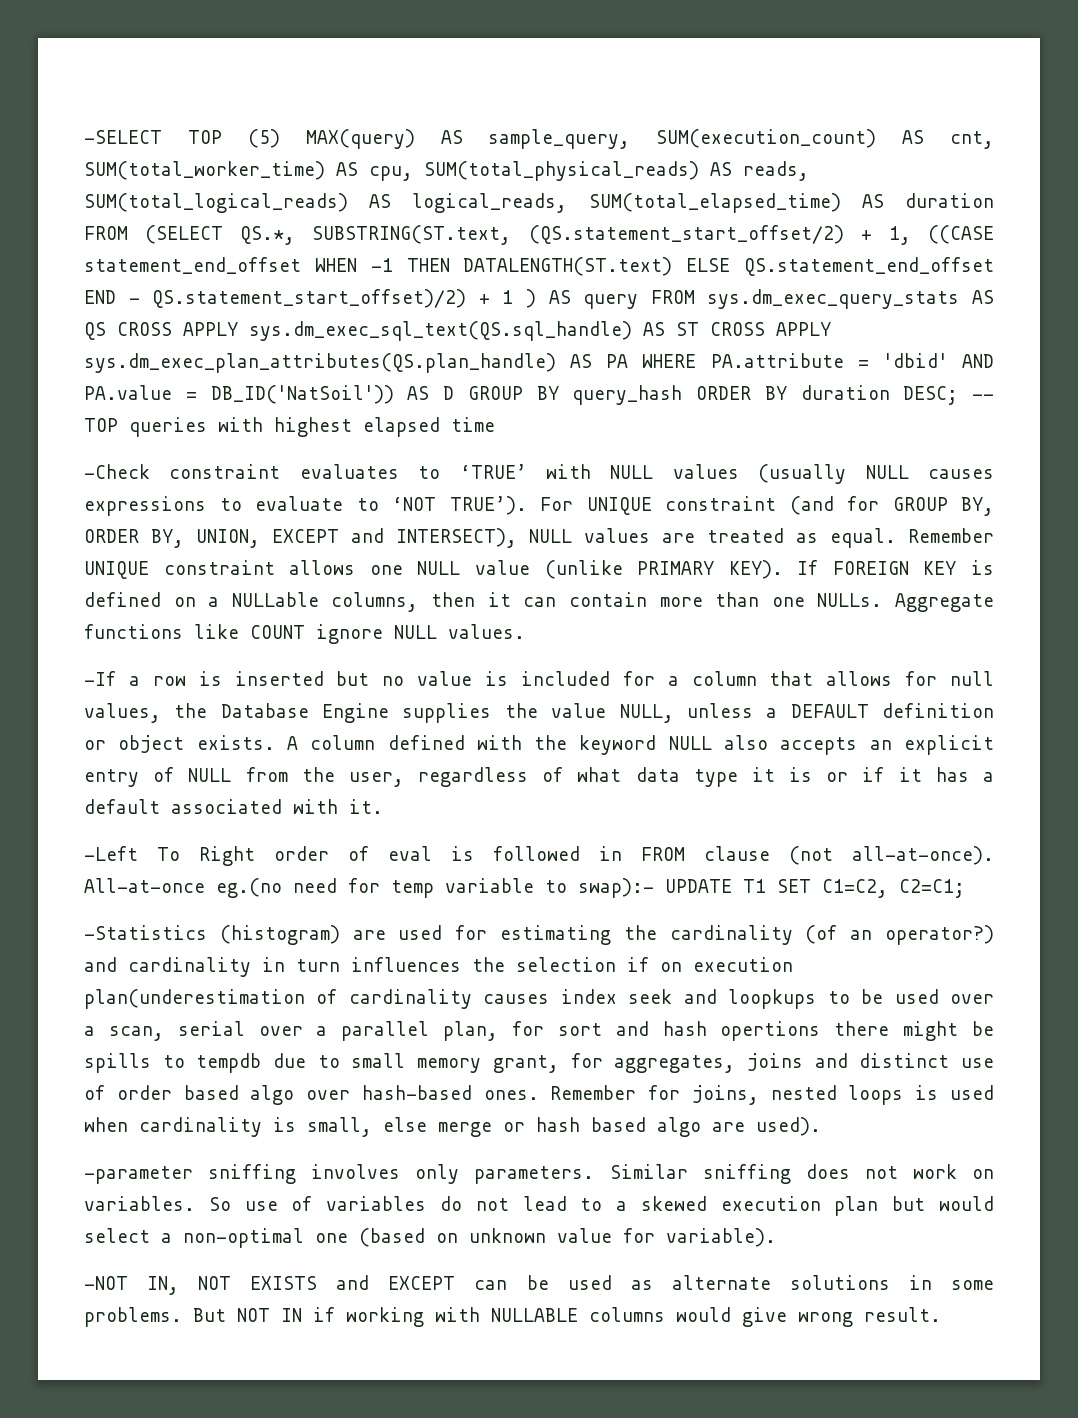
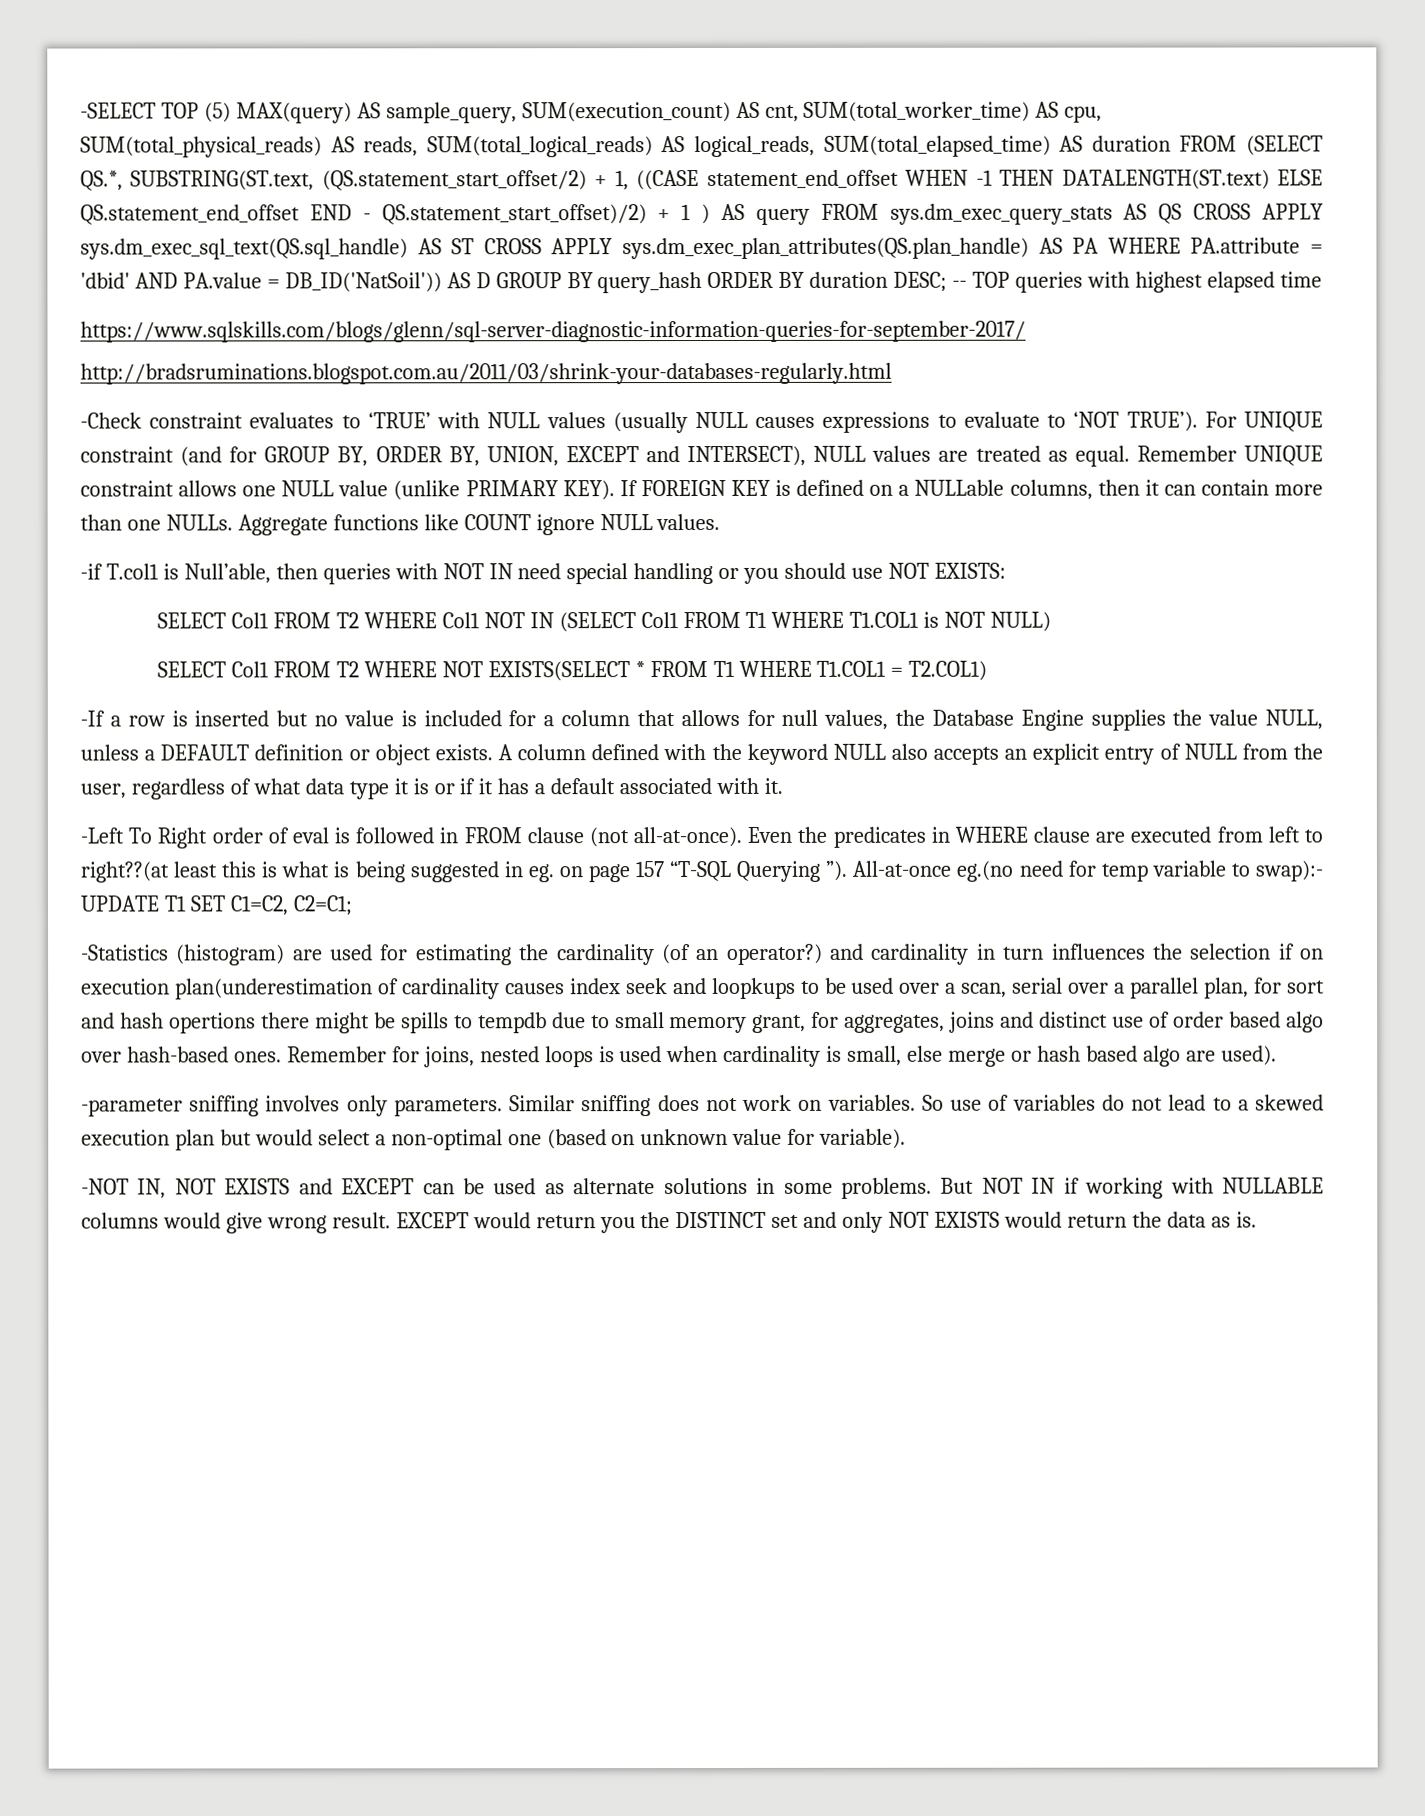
+ https://www.sqlskills.com/blogs/glenn/sql-server-diagnostic-information-queries-for-september-2017/
+ http://bradsruminations.blogspot.com.au/2011/03/shrink-your-databases-regularly.html
+ -if T.col1 is Null’able, then queries with NOT IN need special handling or you should use NOT EXISTS:
+ SELECT Col1 FROM T2 WHERE Col1 NOT IN (SELECT Col1 FROM T1 WHERE T1.COL1 is NOT NULL)
+ SELECT Col1 FROM T2 WHERE NOT EXISTS(SELECT * FROM T1 WHERE T1.COL1 = T2.COL1)
+ Even the predicates in WHERE clause are executed from left to right??(at least this is what is being suggested in eg. on page 157 “T-SQL Querying ”).
+ EXCEPT would return you the DISTINCT set and only NOT EXISTS would return the data as is.

